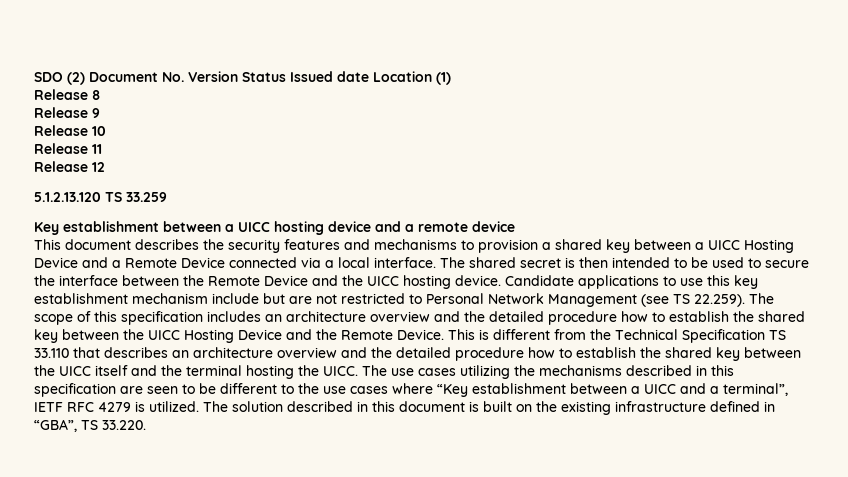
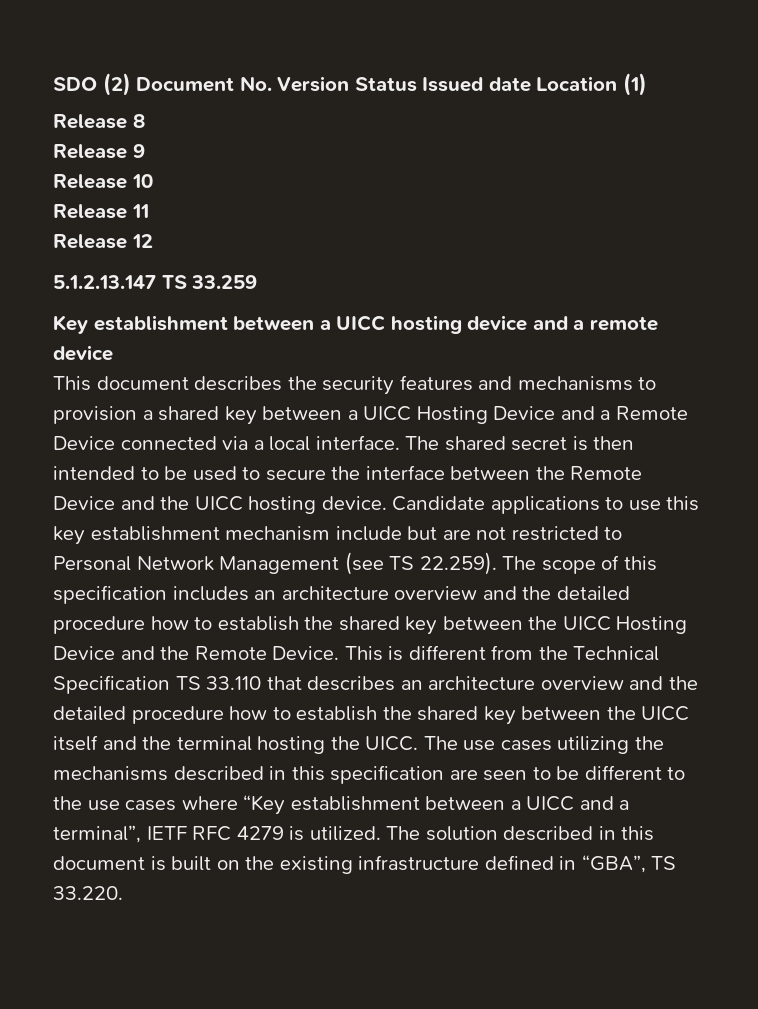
- 5.1.2.13.120 TS 33.259
+ 5.1.2.13.147 TS 33.259

